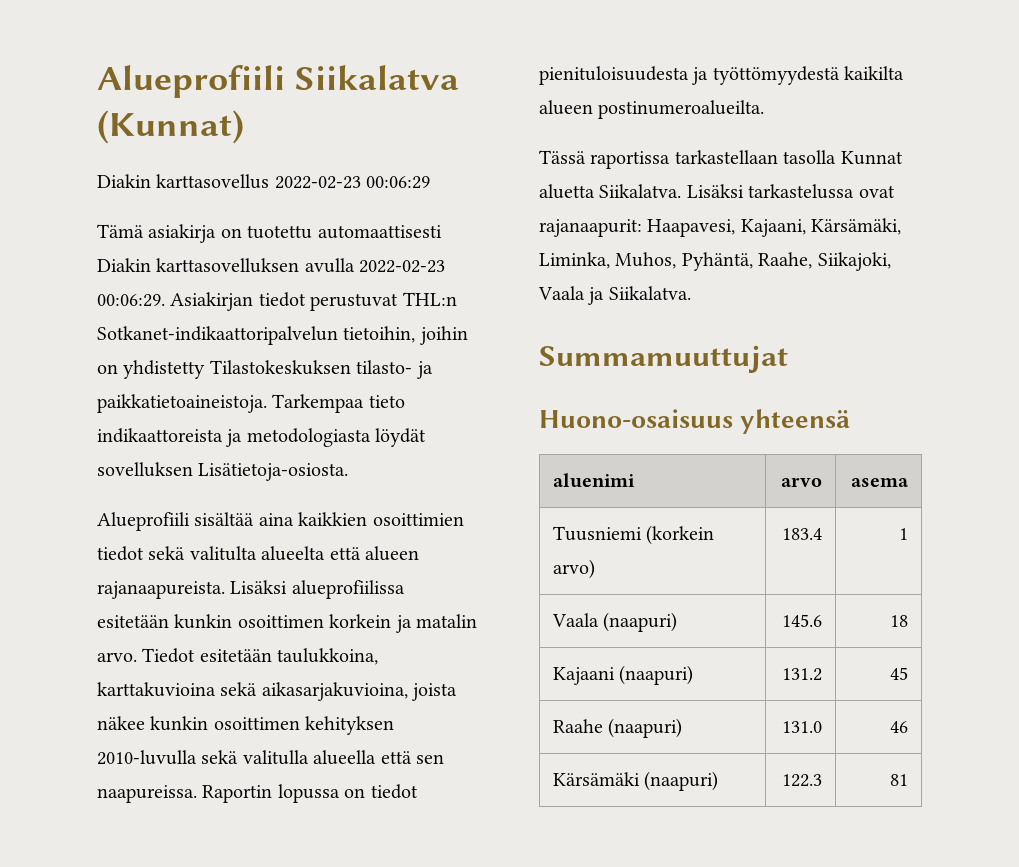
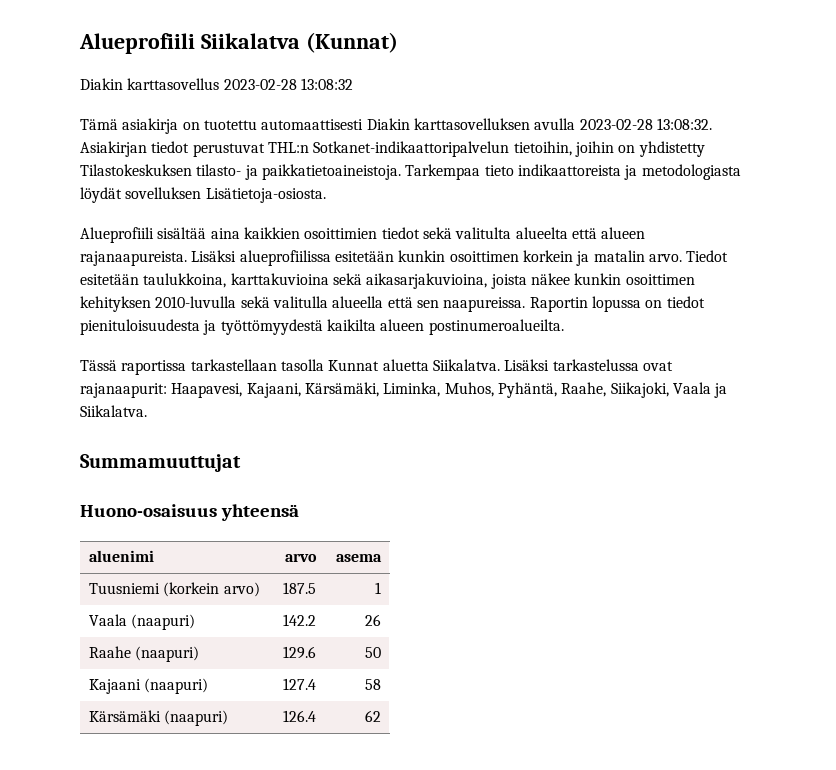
- Diakin karttasovellus 2022-02-23 00:06:29
+ Diakin karttasovellus 2023-02-28 13:08:32
- Tämä asiakirja on tuotettu automaattisesti Diakin karttasovelluksen avulla 2022-02-23 00:06:29.
+ Tämä asiakirja on tuotettu automaattisesti Diakin karttasovelluksen avulla 2023-02-28 13:08:32.
- Tuusniemi (korkein arvo) | 183.4 | 1
+ Tuusniemi (korkein arvo) | 187.5 | 1
- Vaala (naapuri) | 145.6 | 18
- Kajaani (naapuri) | 131.2 | 45
- Raahe (naapuri) | 131.0 | 46
+ Vaala (naapuri) | 142.2 | 26
+ Raahe (naapuri) | 129.6 | 50
+ Kajaani (naapuri) | 127.4 | 58
- Kärsämäki (naapuri) | 122.3 | 81
+ Kärsämäki (naapuri) | 126.4 | 62

